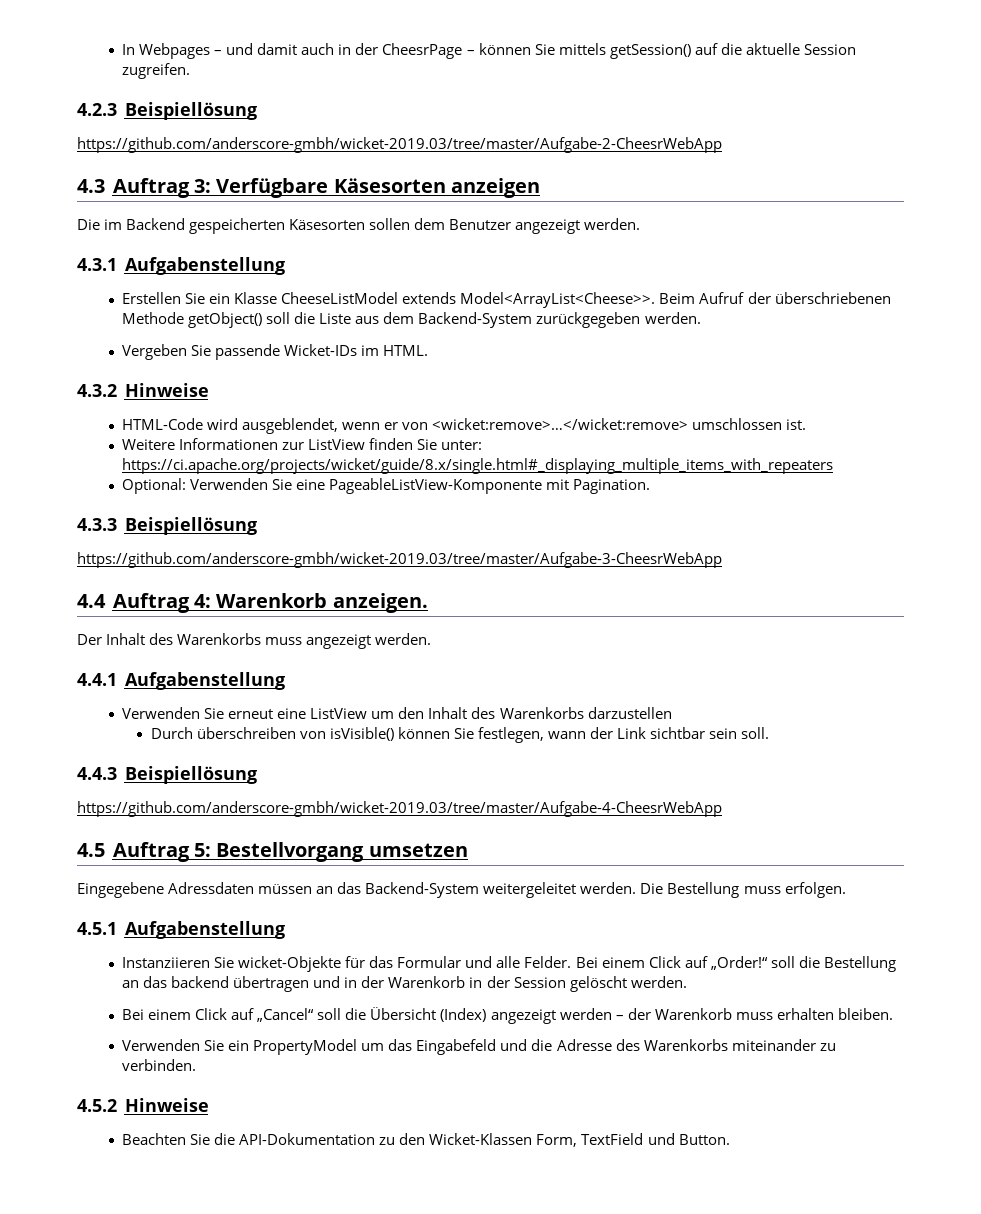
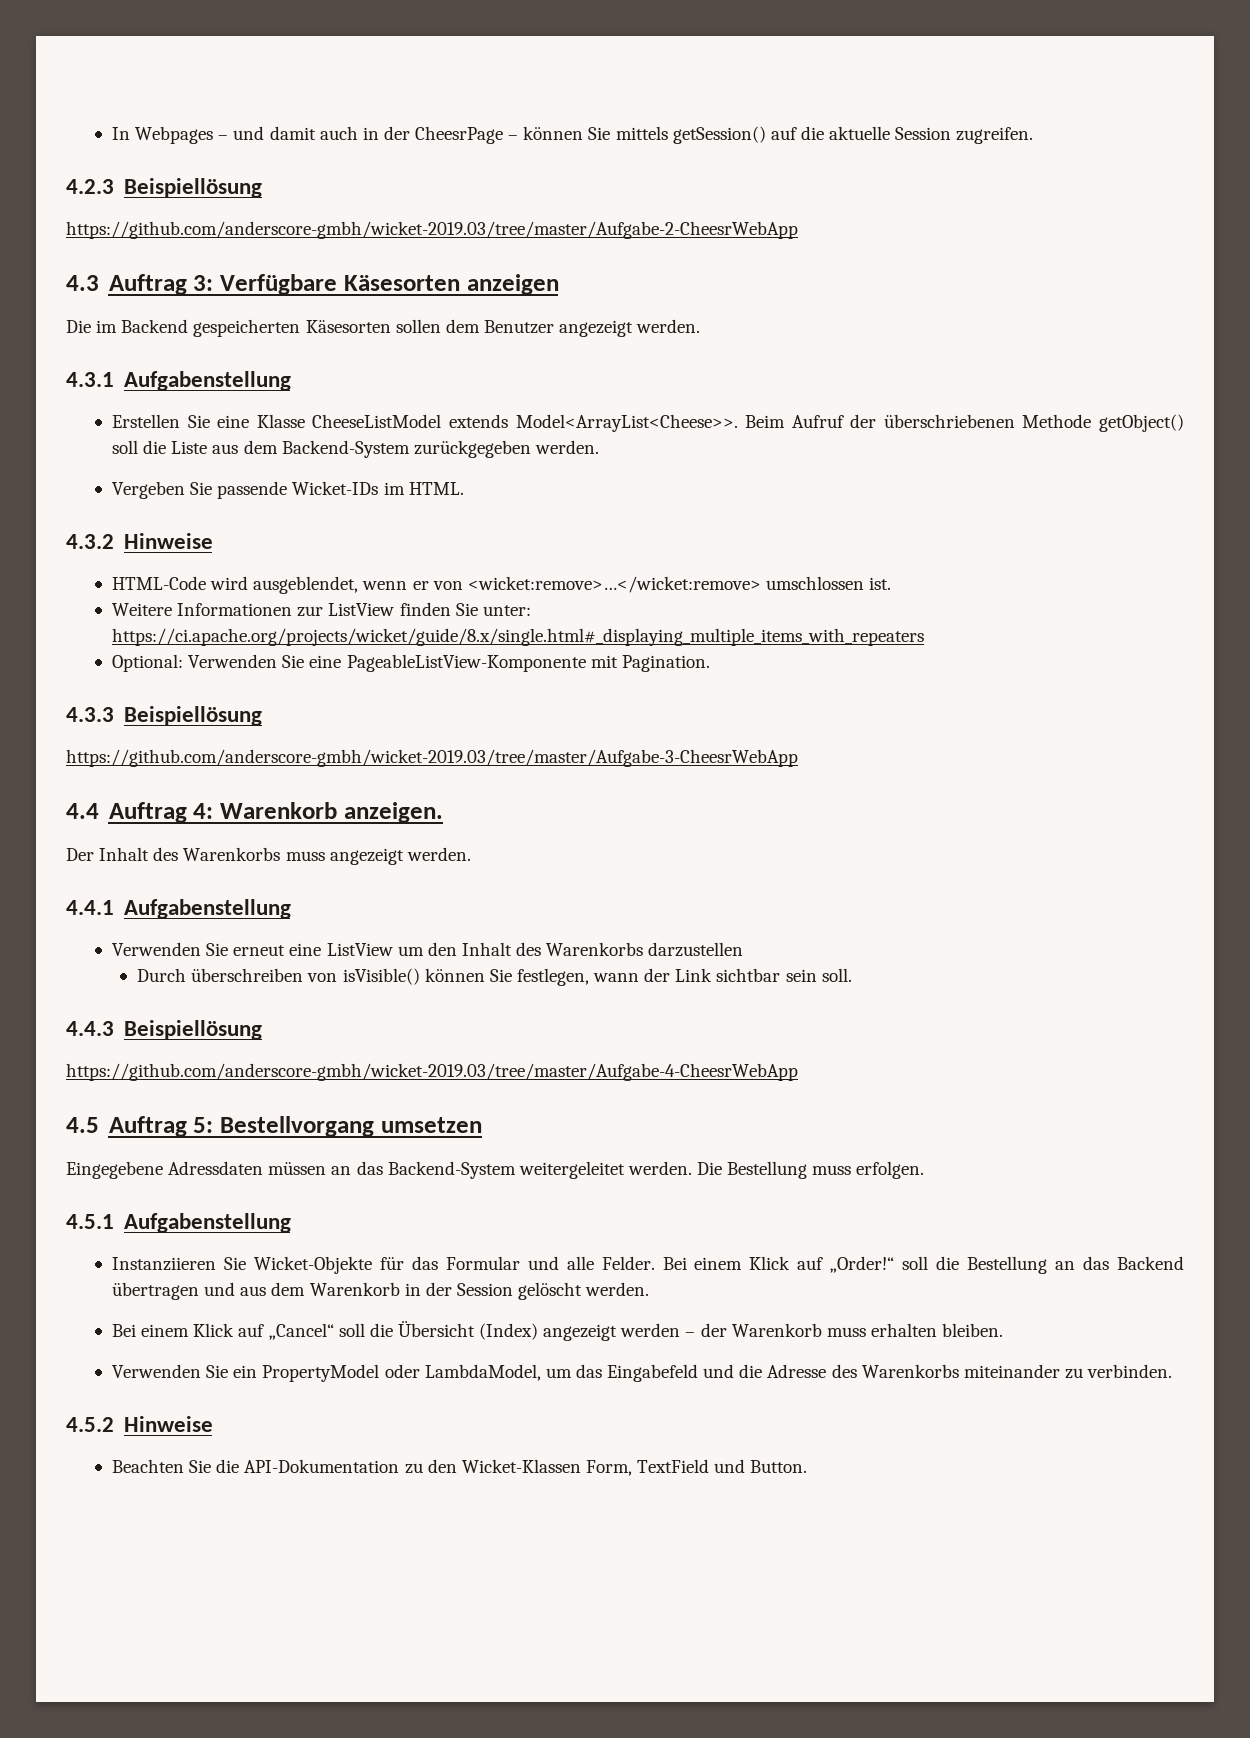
- Erstellen Sie ein Klasse CheeseListModel extends Model<ArrayList<Cheese>>.
+ Erstellen Sie eine Klasse CheeseListModel extends Model<ArrayList<Cheese>>.
- Instanziieren Sie wicket-Objekte für das Formular und alle Felder.
+ Instanziieren Sie Wicket-Objekte für das Formular und alle Felder.
- Bei einem Click auf „Order!“ soll die Bestellung an das backend übertragen und in der Warenkorb in der Session gelöscht werden.
+ Bei einem Klick auf „Order!“ soll die Bestellung an das Backend übertragen und aus dem Warenkorb in der Session gelöscht werden.
- Bei einem Click auf „Cancel“ soll die Übersicht (Index) angezeigt werden – der Warenkorb muss erhalten bleiben.
+ Bei einem Klick auf „Cancel“ soll die Übersicht (Index) angezeigt werden – der Warenkorb muss erhalten bleiben.
- Verwenden Sie ein PropertyModel um das Eingabefeld und die Adresse des Warenkorbs miteinander zu verbinden.
+ Verwenden Sie ein PropertyModel oder LambdaModel, um das Eingabefeld und die Adresse des Warenkorbs miteinander zu verbinden.

